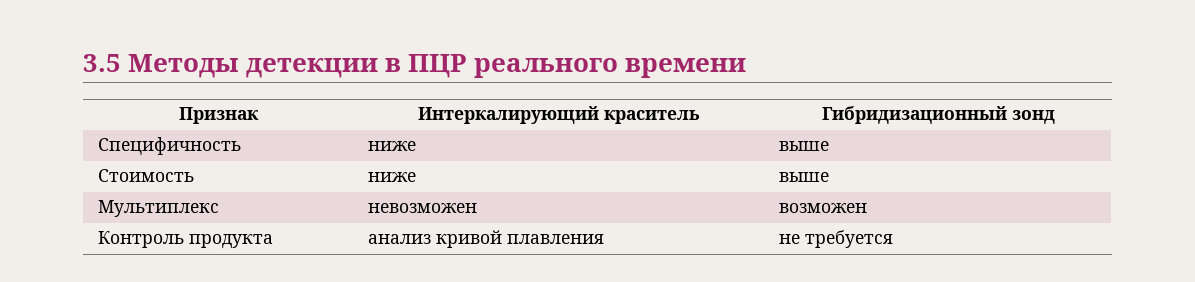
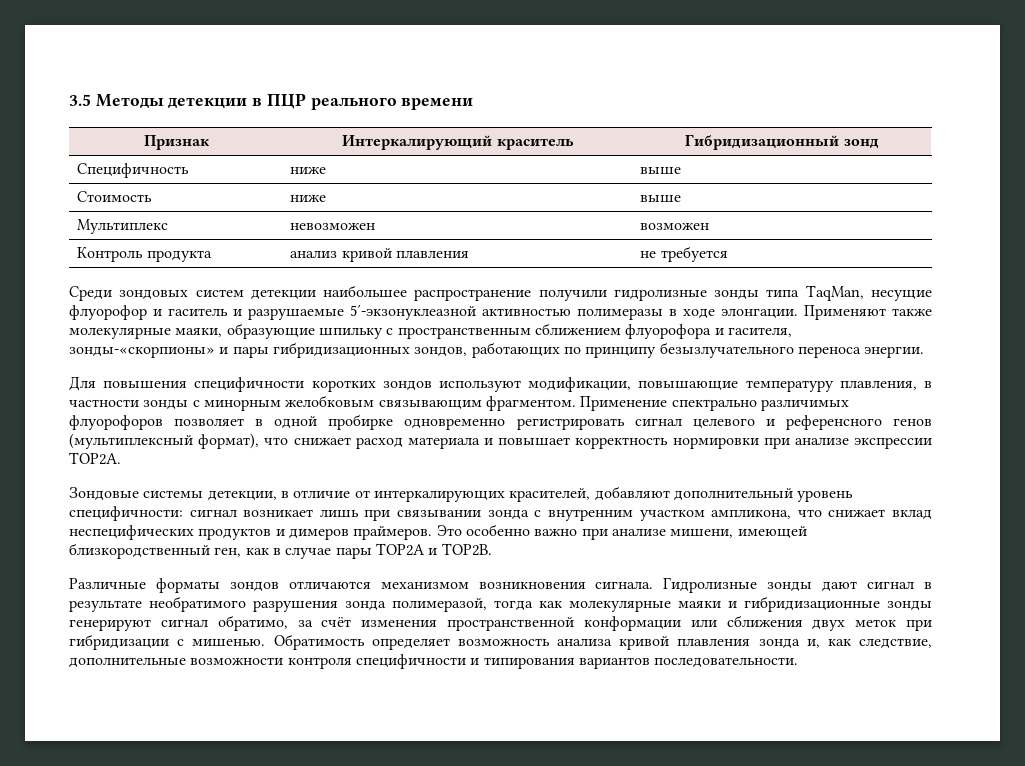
+ Среди зондовых систем детекции наибольшее распространение получили гидролизные зонды типа TaqMan, несущие флуорофор и гаситель и разрушаемые 5′-экзонуклеазной активностью полимеразы в ходе элонгации. Применяют также молекулярные маяки, образующие шпильку с пространственным сближением флуорофора и гасителя, зонды-«скорпионы» и пары гибридизационных зондов, работающих по принципу безызлучательного переноса энергии.
+ Для повышения специфичности коротких зондов используют модификации, повышающие температуру плавления, в частности зонды с минорным желобковым связывающим фрагментом. Применение спектрально различимых флуорофоров позволяет в одной пробирке одновременно регистрировать сигнал целевого и референсного генов (мультиплексный формат), что снижает расход материала и повышает корректность нормировки при анализе экспрессии TOP2A.
+ Зондовые системы детекции, в отличие от интеркалирующих красителей, добавляют дополнительный уровень специфичности: сигнал возникает лишь при связывании зонда с внутренним участком ампликона, что снижает вклад неспецифических продуктов и димеров праймеров. Это особенно важно при анализе мишени, имеющей близкородственный ген, как в случае пары TOP2A и TOP2B.
+ Различные форматы зондов отличаются механизмом возникновения сигнала. Гидролизные зонды дают сигнал в результате необратимого разрушения зонда полимеразой, тогда как молекулярные маяки и гибридизационные зонды генерируют сигнал обратимо, за счёт изменения пространственной конформации или сближения двух меток при гибридизации с мишенью. Обратимость определяет возможность анализа кривой плавления зонда и, как следствие, дополнительные возможности контроля специфичности и типирования вариантов последовательности.

